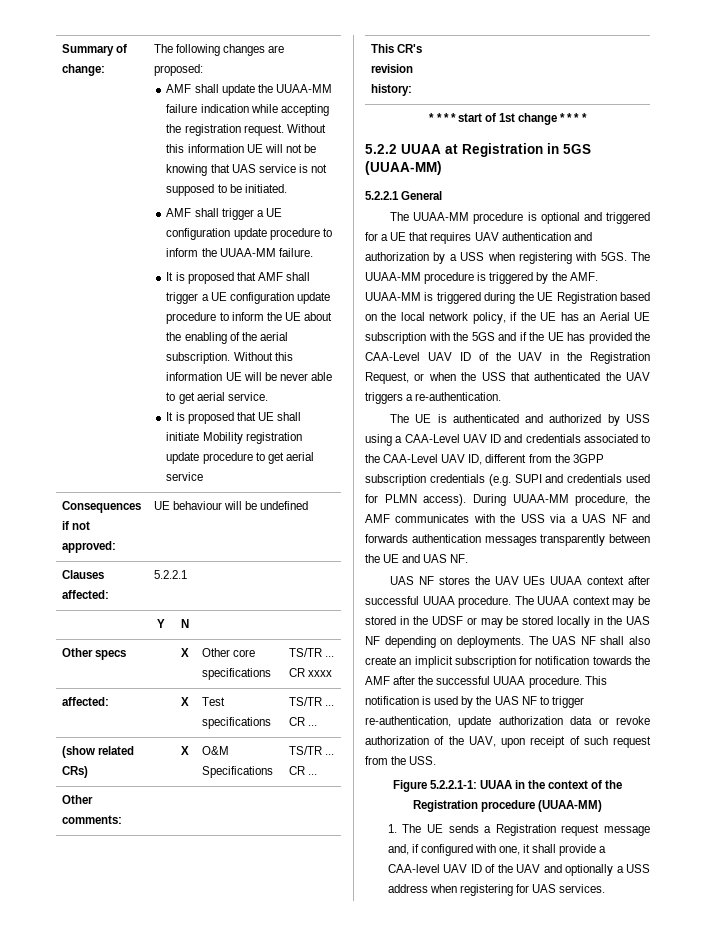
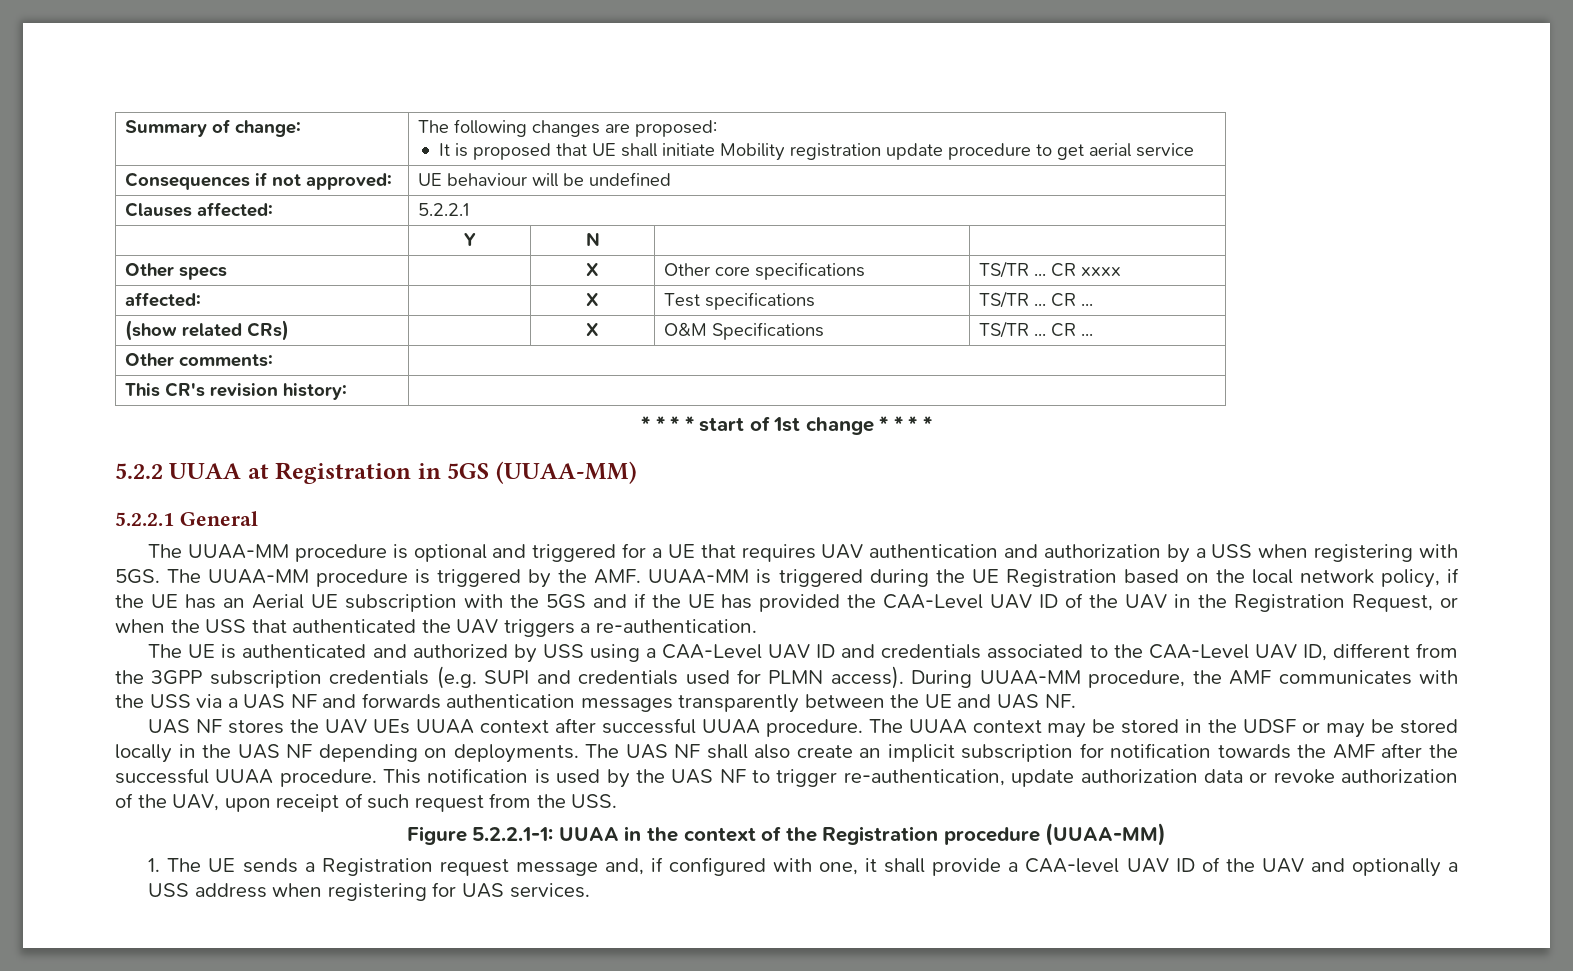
- AMF shall update the UUAA-MM failure indication while accepting the registration request. Without this information UE will not be knowing that UAS service is not supposed to be initiated.
- AMF shall trigger a UE configuration update procedure to inform the UUAA-MM failure.
- It is proposed that AMF shall trigger a UE configuration update procedure to inform the UE about the enabling of the aerial subscription. Without this information UE will be never able to get aerial service.

